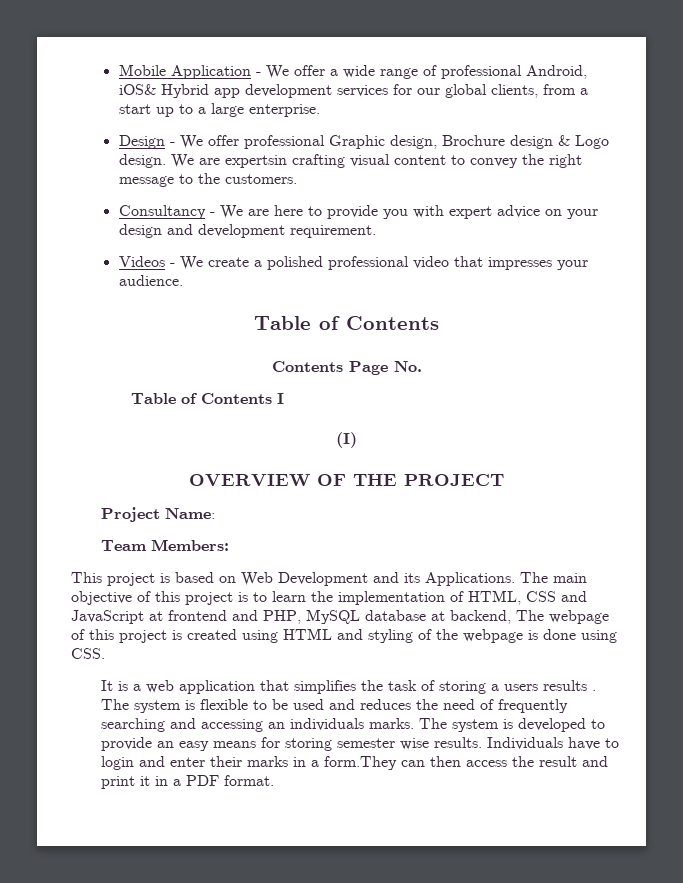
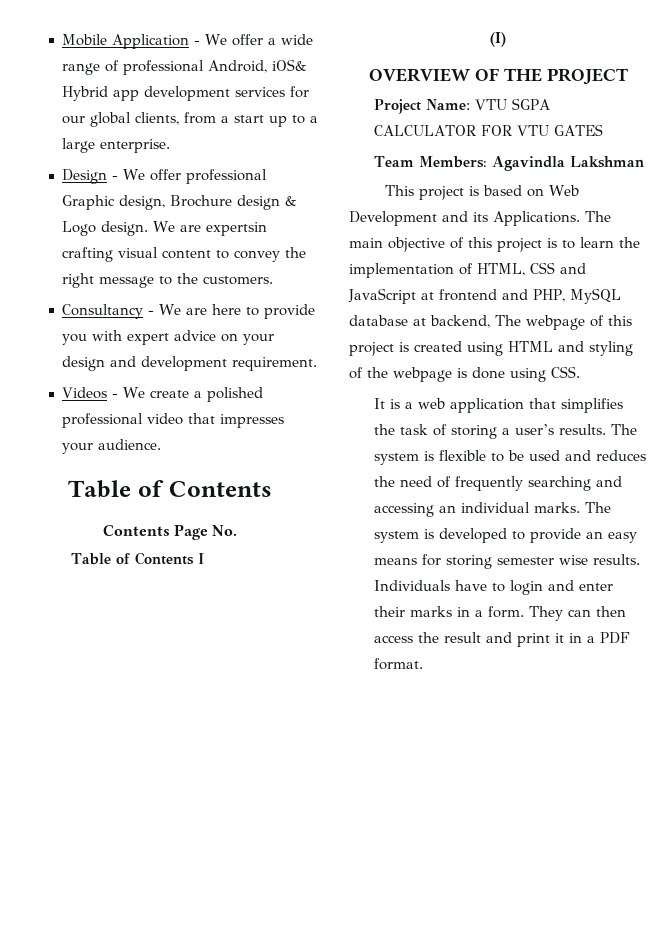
- Project Name:
+ Project Name: VTU SGPA CALCULATOR FOR VTU GATES
- Team Members:
+ Team Members: Agavindla Lakshman
- It is a web application that simplifies the task of storing a users results .
+ It is a web application that simplifies the task of storing a user’s results.
- The system is flexible to be used and reduces the need of frequently searching and accessing an individuals marks.
+ The system is flexible to be used and reduces the need of frequently searching and accessing an individual marks.
- Individuals have to login and enter their marks in a form.They can then access the result and print it in a PDF format.
+ Individuals have to login and enter their marks in a form. They can then access the result and print it in a PDF format.

